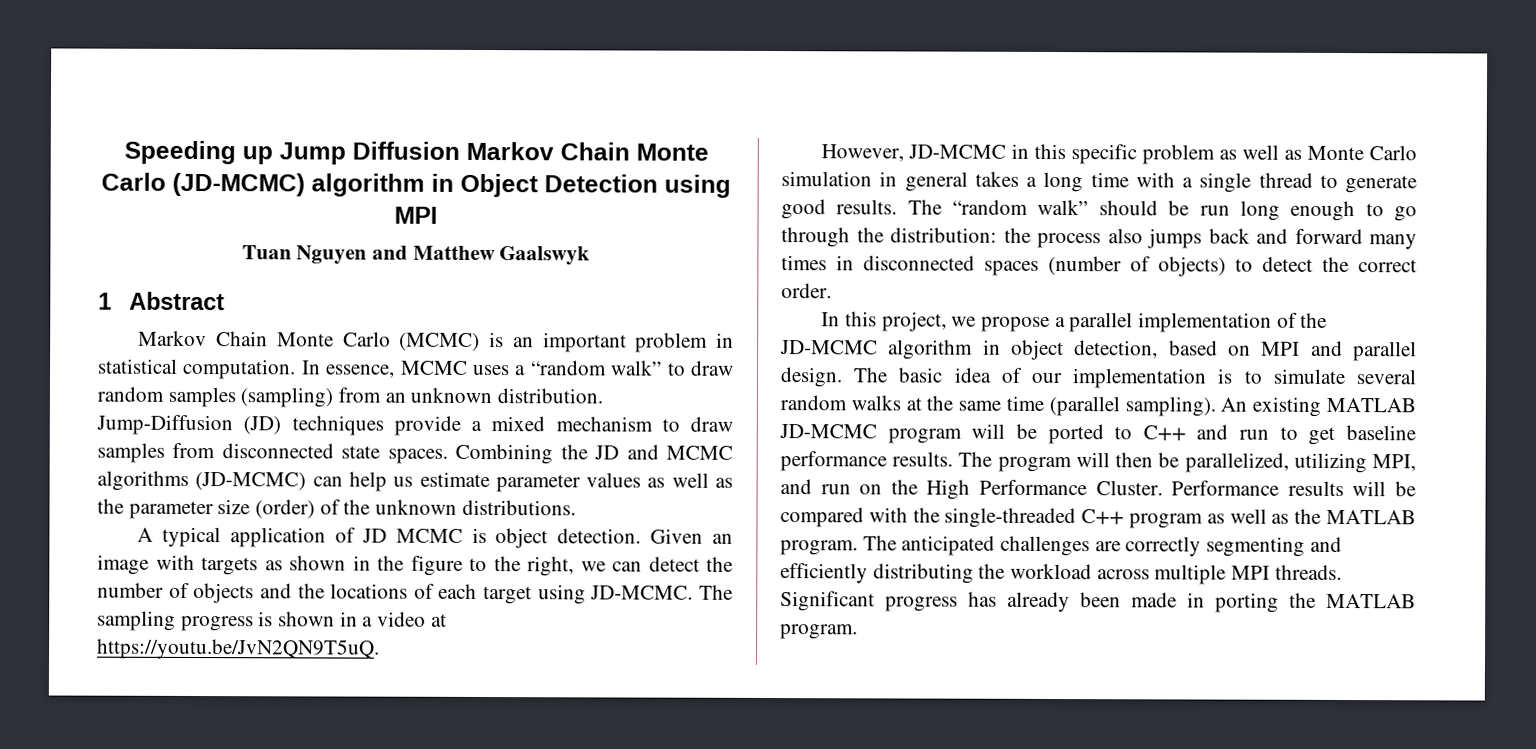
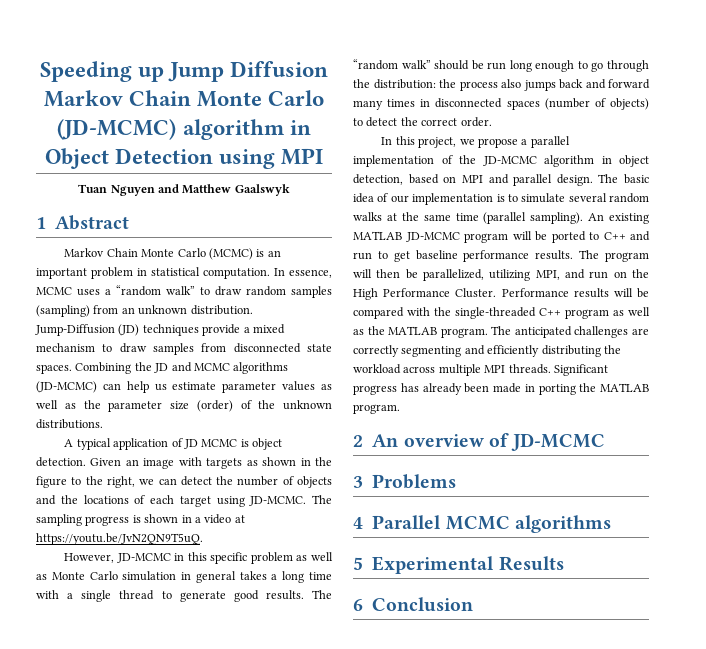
+ 2 An overview of JD-MCMC
+ 3 Problems
+ 4 Parallel MCMC algorithms
+ 5 Experimental Results
+ 6 Conclusion

